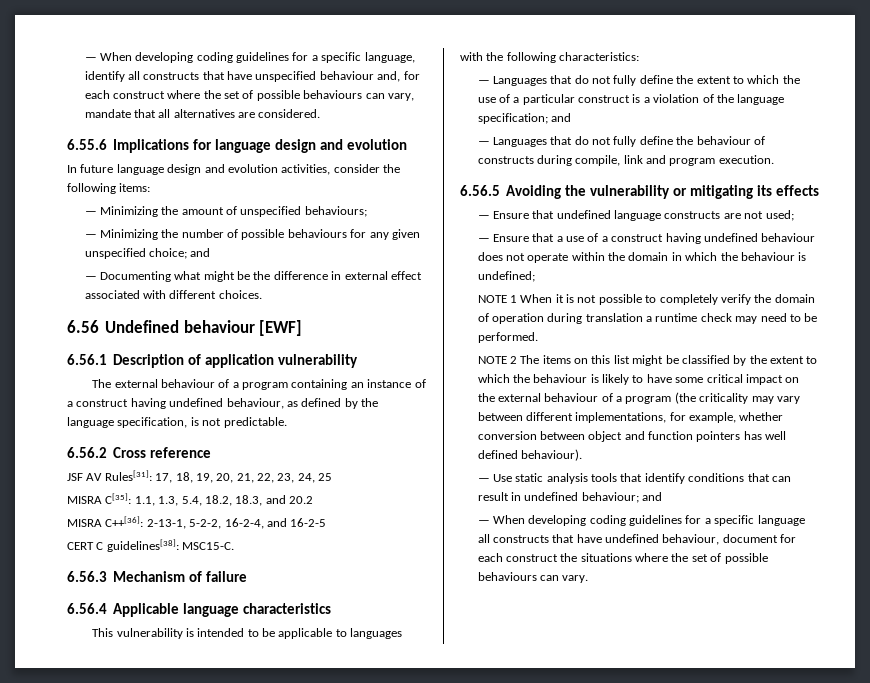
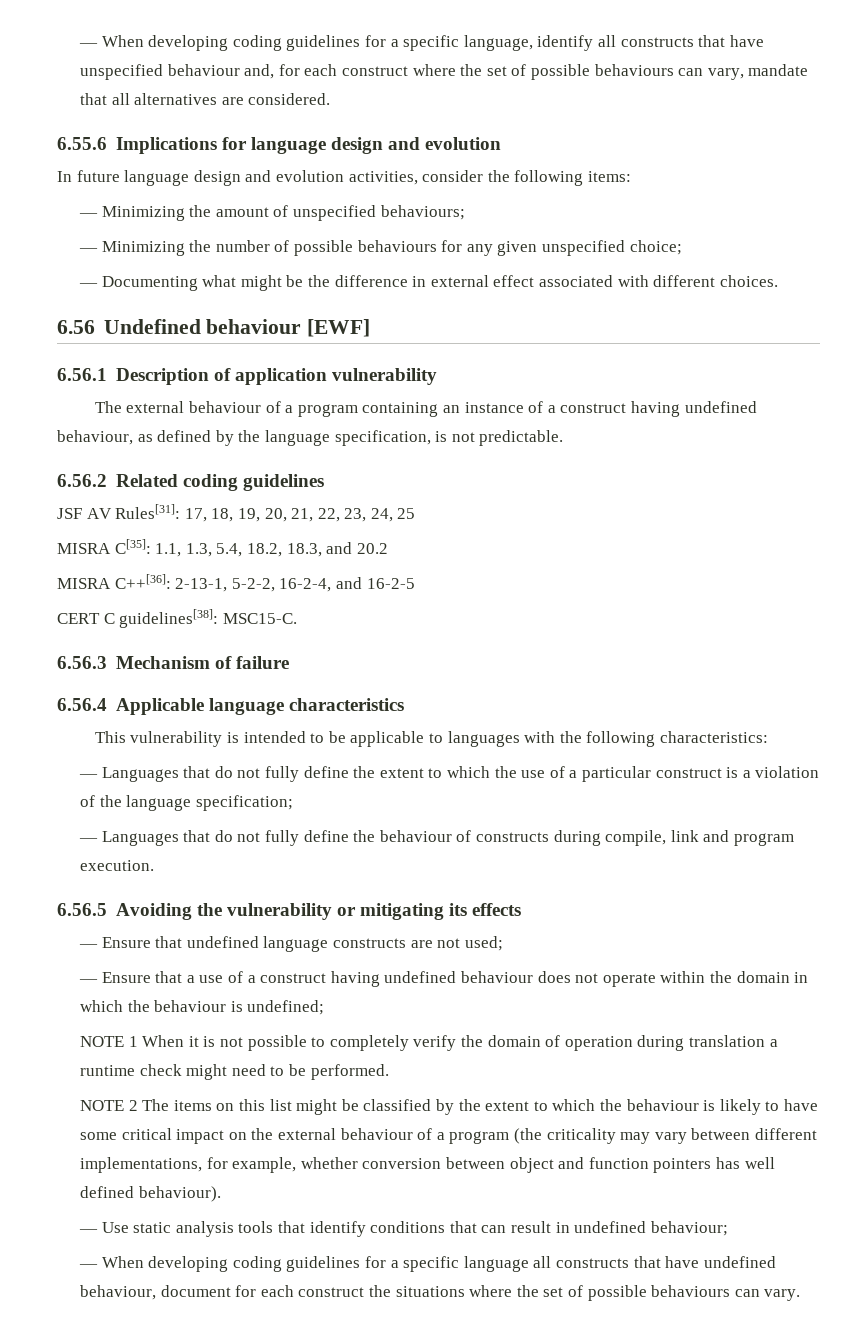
- — Minimizing the number of possible behaviours for any given unspecified choice; and
+ — Minimizing the number of possible behaviours for any given unspecified choice;
- 6.56.2 Cross reference
+ 6.56.2 Related coding guidelines
- — Languages that do not fully define the extent to which the use of a particular construct is a violation of the language specification; and
+ — Languages that do not fully define the extent to which the use of a particular construct is a violation of the language specification;
- NOTE 1 When it is not possible to completely verify the domain of operation during translation a runtime check may need to be performed.
+ NOTE 1 When it is not possible to completely verify the domain of operation during translation a runtime check might need to be performed.
- — Use static analysis tools that identify conditions that can result in undefined behaviour; and
+ — Use static analysis tools that identify conditions that can result in undefined behaviour;

